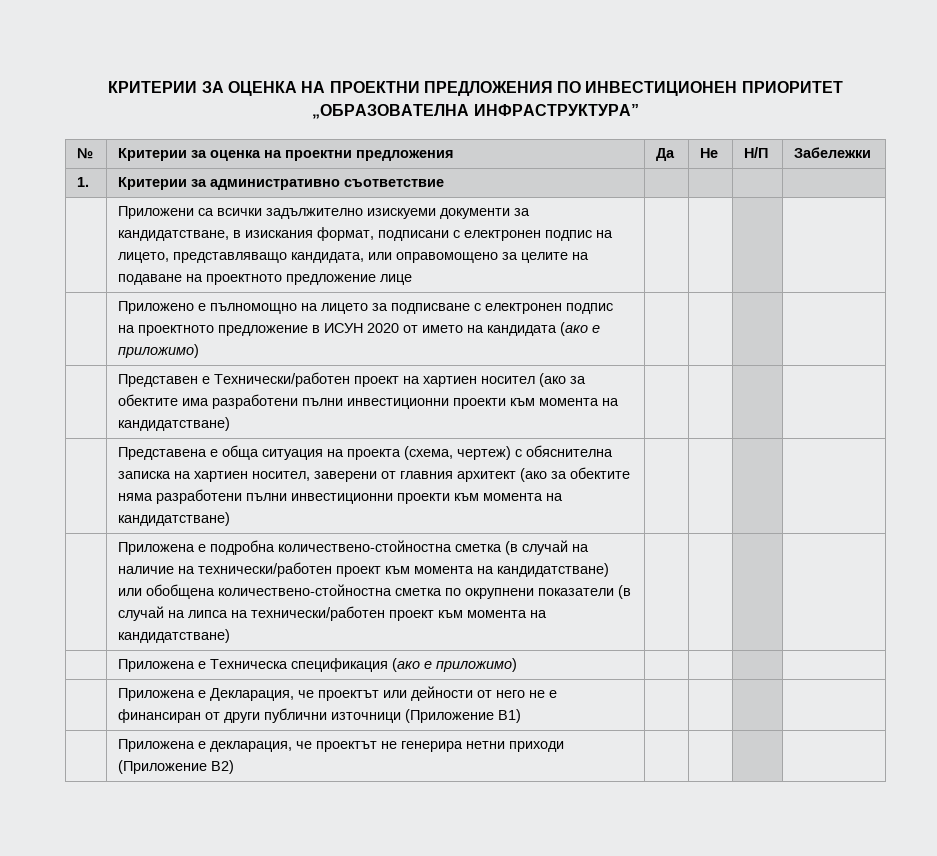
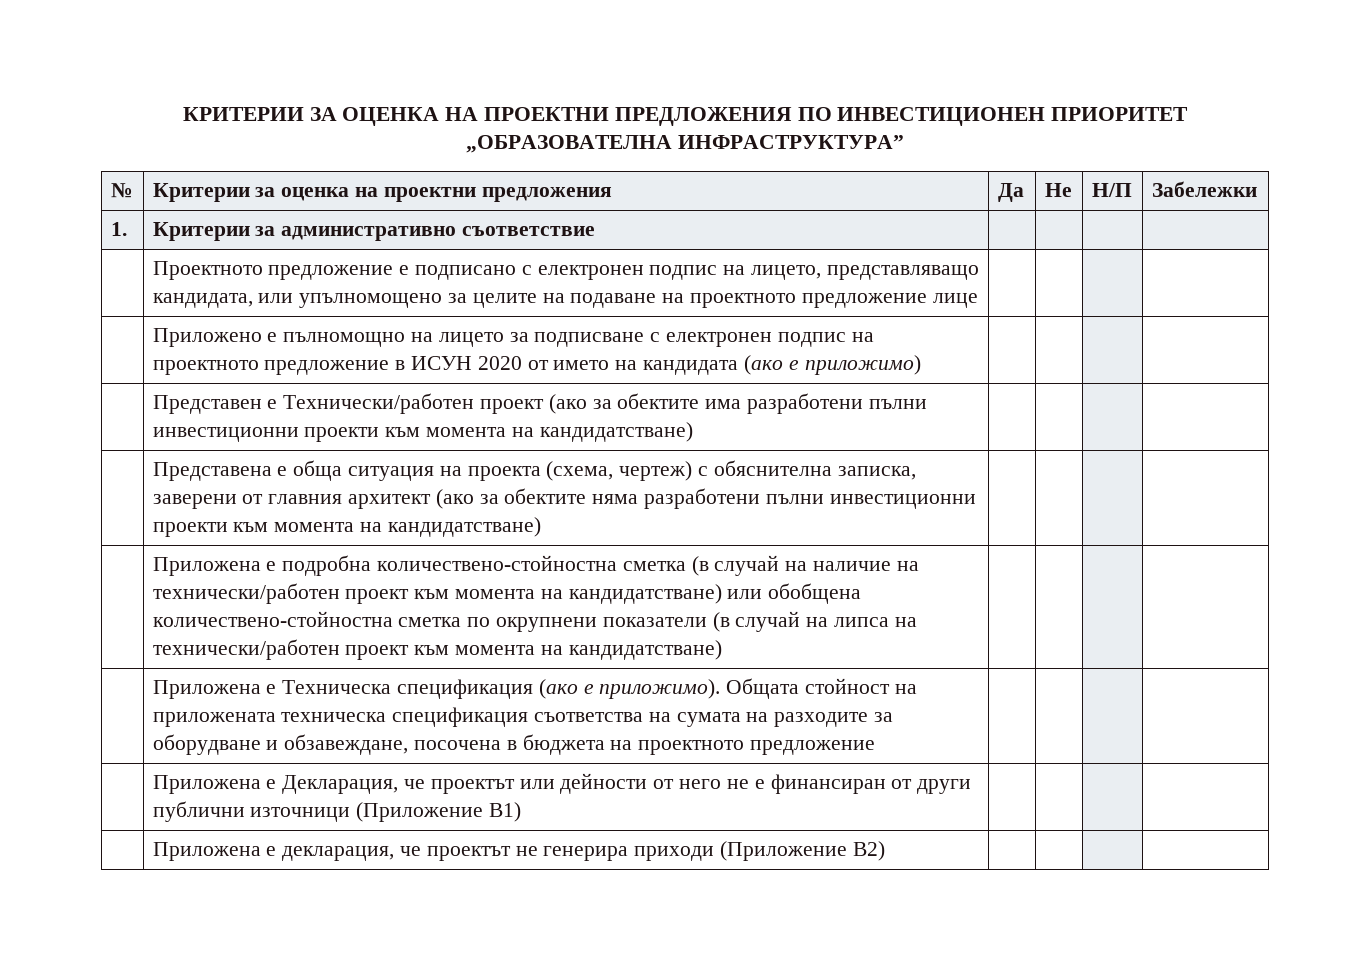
- | Приложени са всички задължително изискуеми документи за кандидатстване, в изискания формат, подписани с електронен подпис на лицето, представляващо кандидата, или оправомощено за целите на подаване на проектното предложение лице | | | |
+ | Проектното предложение е подписано с електронен подпис на лицето, представляващо кандидата, или упълномощено за целите на подаване на проектното предложение лице | | | |
- | Представен е Технически/работен проект на хартиен носител (ако за обектите има разработени пълни инвестиционни проекти към момента на кандидатстване) | | | |
+ | Представен е Технически/работен проект (ако за обектите има разработени пълни инвестиционни проекти към момента на кандидатстване) | | | |
- | Представена е обща ситуация на проекта (схема, чертеж) с обяснителна записка на хартиен носител, заверени от главния архитект (ако за обектите няма разработени пълни инвестиционни проекти към момента на кандидатстване) | | | |
+ | Представена е обща ситуация на проекта (схема, чертеж) с обяснителна записка, заверени от главния архитект (ако за обектите няма разработени пълни инвестиционни проекти към момента на кандидатстване) | | | |
- | Приложена е Техническа спецификация (ако е приложимо) | | | |
+ | Приложена е Техническа спецификация (ако е приложимо). Общата стойност на приложената техническа спецификация съответства на сумата на разходите за оборудване и обзавеждане, посочена в бюджета на проектното предложение | | | |
- | Приложена е декларация, че проектът не генерира нетни приходи (Приложение В2) | | | |
+ | Приложена е декларация, че проектът не генерира приходи (Приложение В2) | | | |

